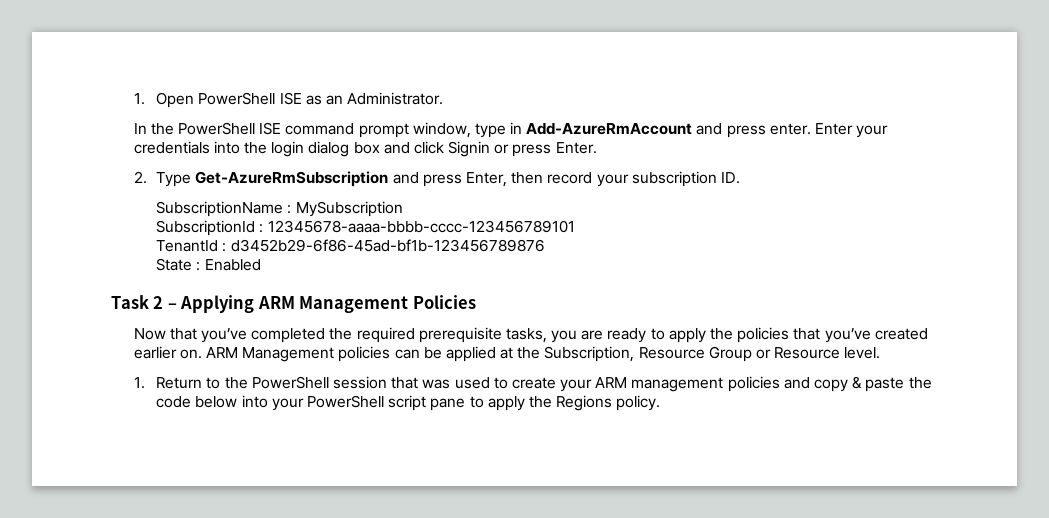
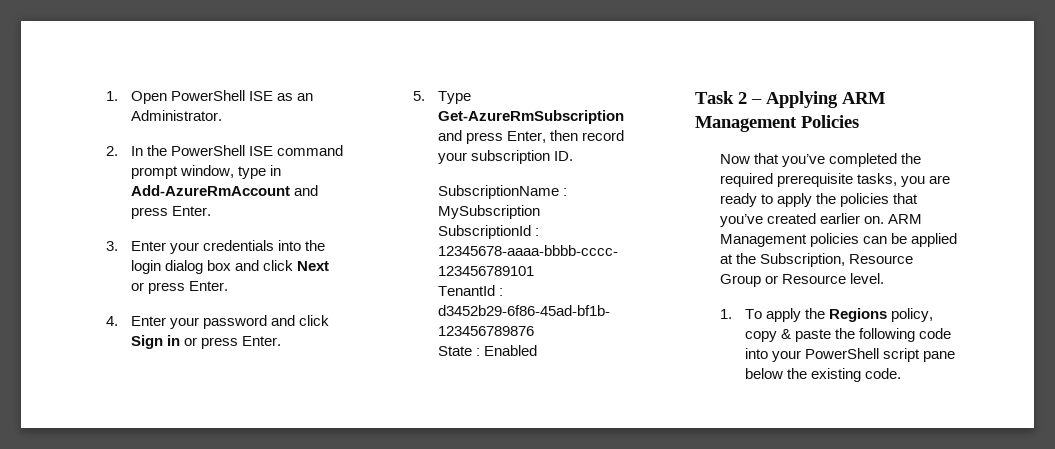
- In the PowerShell ISE command prompt window, type in Add-AzureRmAccount and press enter. Enter your credentials into the login dialog box and click Signin or press Enter.
- 2. Type Get-AzureRmSubscription and press Enter, then record your subscription ID.
+ 2. In the PowerShell ISE command prompt window, type in Add-AzureRmAccount and press Enter.
+ 3. Enter your credentials into the login dialog box and click Next or press Enter.
+ 4. Enter your password and click Sign in or press Enter.
+ 5. Type Get-AzureRmSubscription and press Enter, then record your subscription ID.
- 1. Return to the PowerShell session that was used to create your ARM management policies and copy & paste the code below into your PowerShell script pane to apply the Regions policy.
+ 1. To apply the Regions policy, copy & paste the following code into your PowerShell script pane below the existing code.

